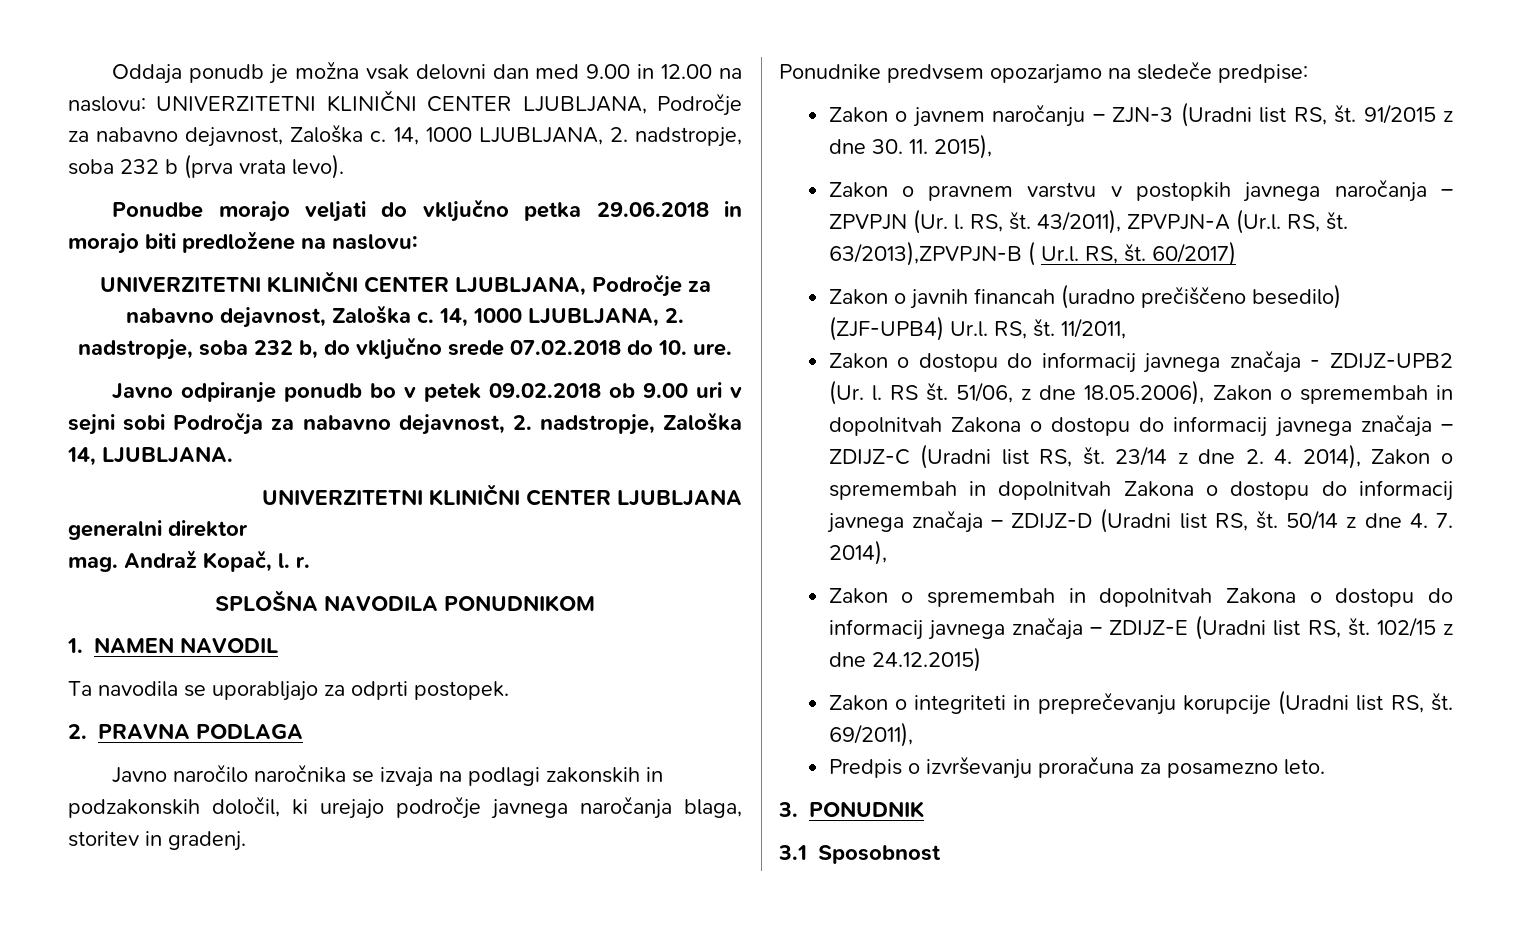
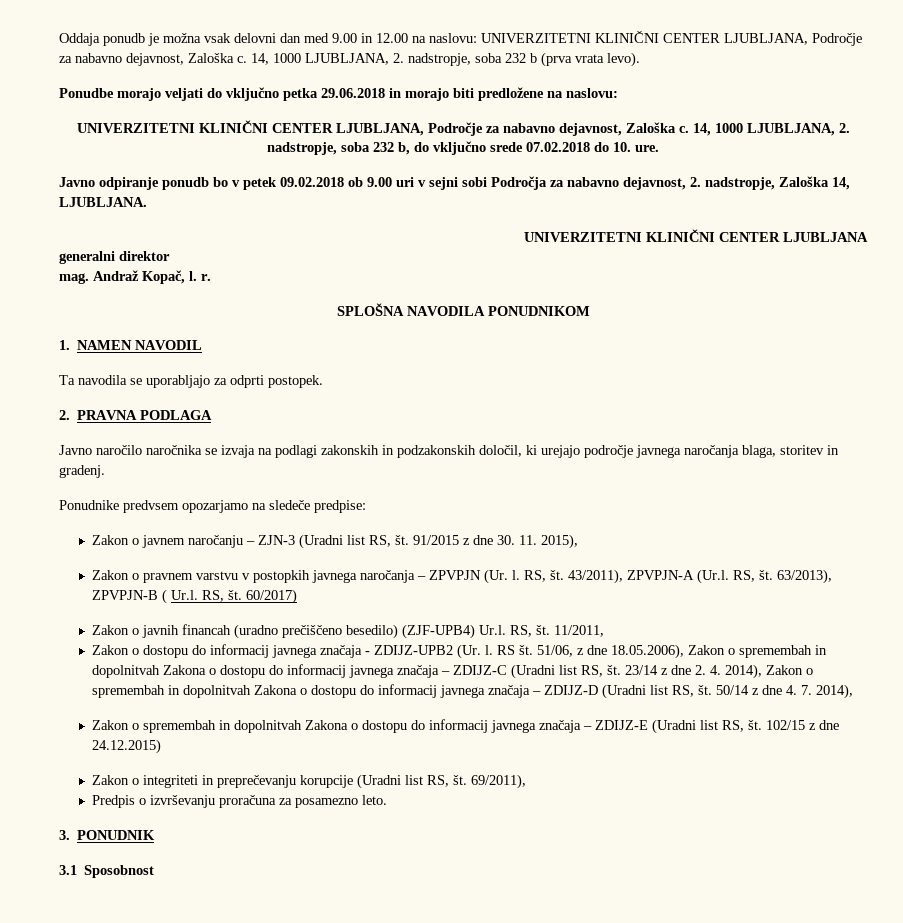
- 63/2013),ZPVPJN-B ( Ur.l. RS, št.
+ 63/2013), ZPVPJN-B ( Ur.l. RS, št.

